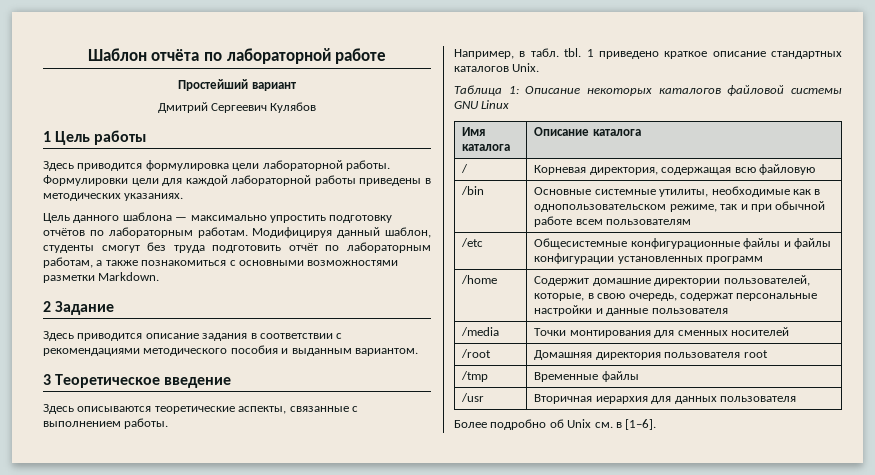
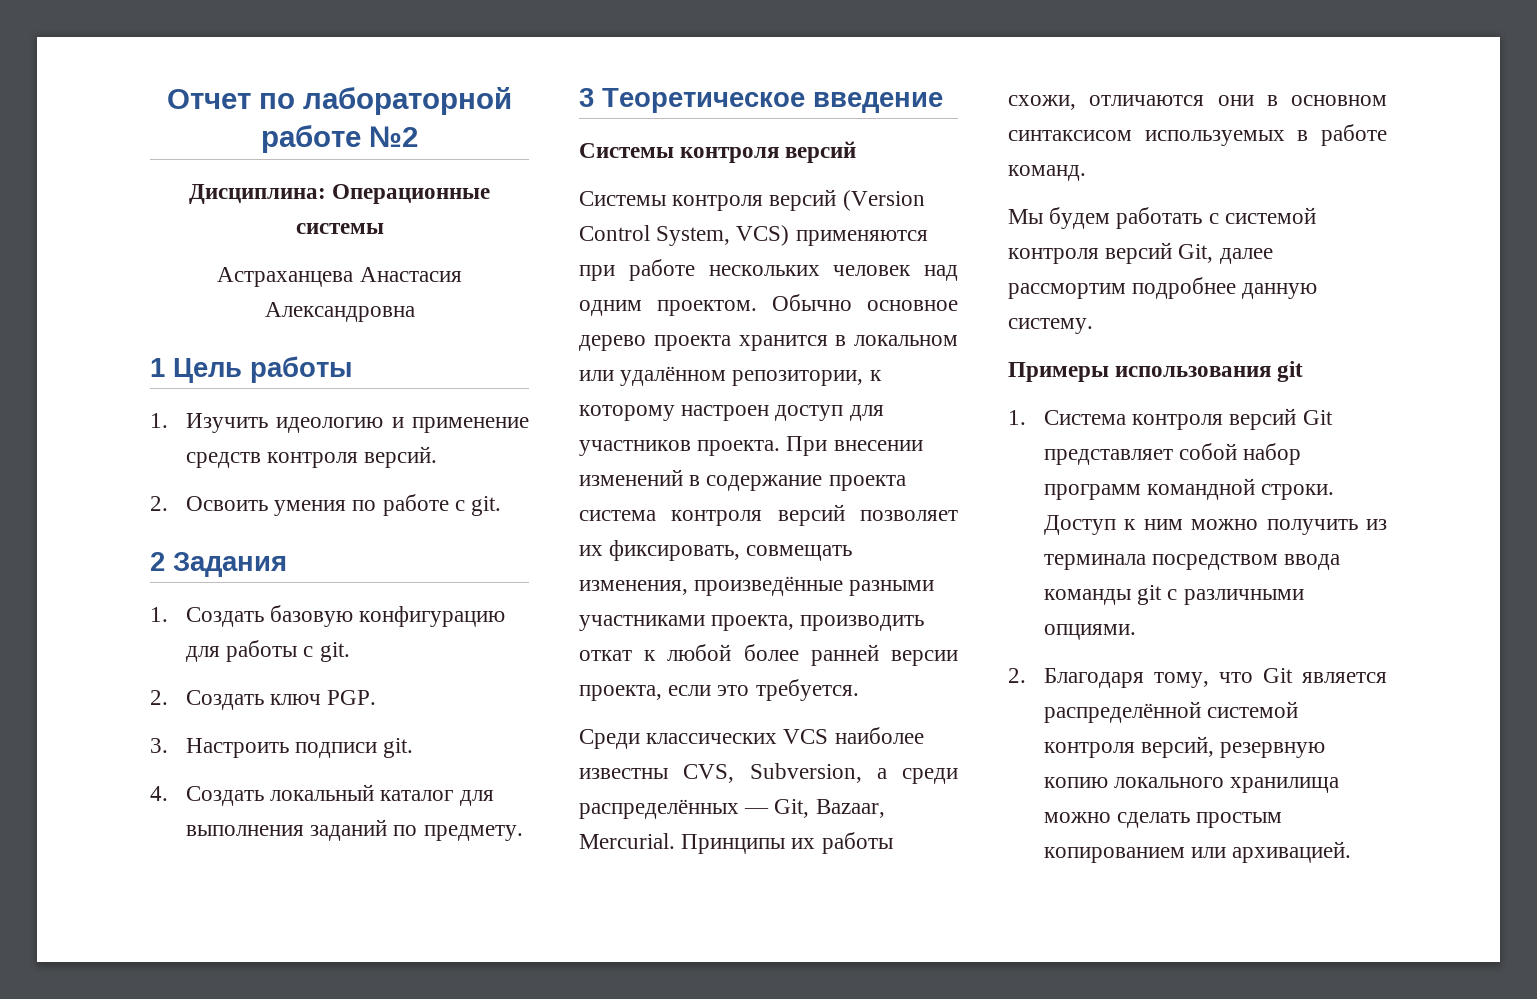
- Шаблон отчёта по лабораторной работе
- Простейший вариант
- Дмитрий Сергеевич Кулябов
+ Отчет по лабораторной работе №2
+ Дисциплина: Операционные системы
+ Астраханцева Анастасия Александровна
  1 Цель работы
- Здесь приводится формулировка цели лабораторной работы. Формулировки цели для каждой лабораторной работы приведены в методических указаниях.
- Цель данного шаблона — максимально упростить подготовку отчётов по лабораторным работам. Модифицируя данный шаблон, студенты смогут без труда подготовить отчёт по лабораторным работам, а также познакомиться с основными возможностями разметки Markdown.
- 2 Задание
- Здесь приводится описание задания в соответствии с рекомендациями методического пособия и выданным вариантом.
+ 1. Изучить идеологию и применение средств контроля версий.
+ 2. Освоить умения по работе с git.
+ 2 Задания
+ 1. Создать базовую конфигурацию для работы с git.
+ 2. Создать ключ PGP.
+ 3. Настроить подписи git.
+ 4. Создать локальный каталог для выполнения заданий по предмету.
  3 Теоретическое введение
- Здесь описываются теоретические аспекты, связанные с выполнением работы.
- Например, в табл. tbl. 1 приведено краткое описание стандартных каталогов Unix.
- Таблица 1: Описание некоторых каталогов файловой системы GNU Linux
- Имя каталога | Описание каталога
- / | Корневая директория, содержащая всю файловую
- /bin | Основные системные утилиты, необходимые как в однопользовательском режиме, так и при обычной работе всем пользователям
- /etc | Общесистемные конфигурационные файлы и файлы конфигурации установленных программ
- /home | Содержит домашние директории пользователей, которые, в свою очередь, содержат персональные настройки и данные пользователя
- /media | Точки монтирования для сменных носителей
- /root | Домашняя директория пользователя root
- /tmp | Временные файлы
- /usr | Вторичная иерархия для данных пользователя
- Более подробно об Unix см. в [1–6].
+ Системы контроля версий
+ Системы контроля версий (Version Control System, VCS) применяются при работе нескольких человек над одним проектом. Обычно основное дерево проекта хранится в локальном или удалённом репозитории, к которому настроен доступ для участников проекта. При внесении изменений в содержание проекта система контроля версий позволяет их фиксировать, совмещать изменения, произведённые разными участниками проекта, производить откат к любой более ранней версии проекта, если это требуется.
+ Среди классических VCS наиболее известны CVS, Subversion, а среди распределённых — Git, Bazaar, Mercurial. Принципы их работы схожи, отличаются они в основном синтаксисом используемых в работе команд.
+ Мы будем работать с системой контроля версий Git, далее рассмортим подробнее данную систему.
+ Примеры использования git
+ 1. Система контроля версий Git представляет собой набор программ командной строки. Доступ к ним можно получить из терминала посредством ввода команды git с различными опциями.
+ 2. Благодаря тому, что Git является распределённой системой контроля версий, резервную копию локального хранилища можно сделать простым копированием или архивацией.

